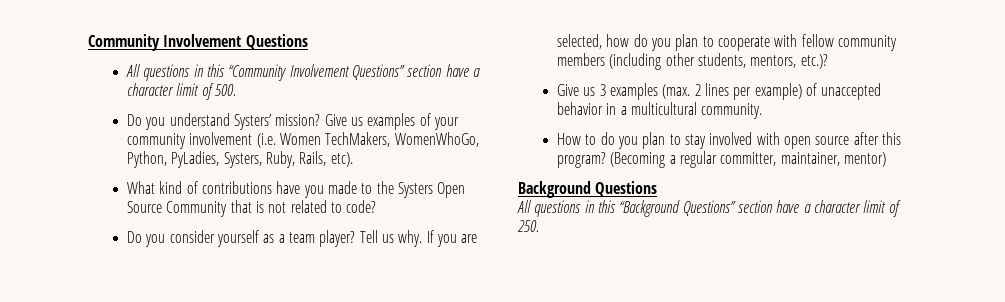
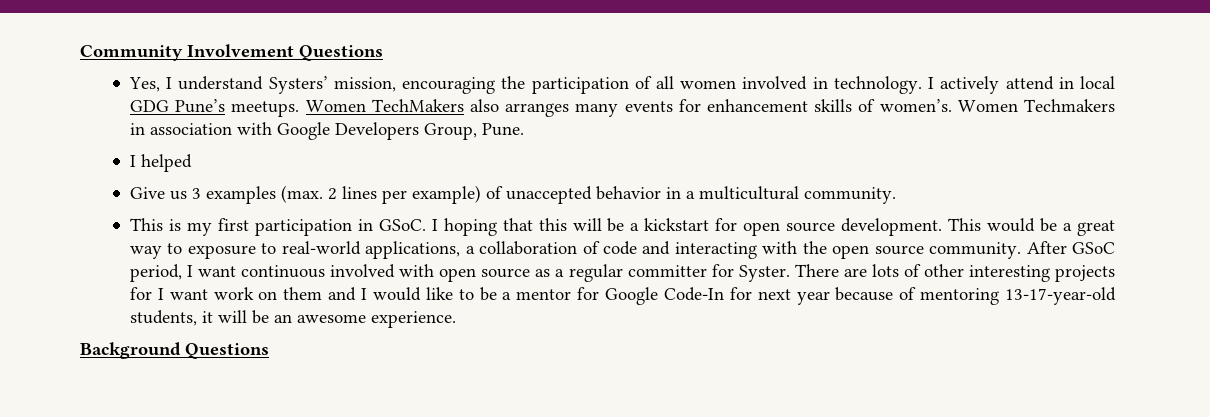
- All questions in this “Community Involvement Questions” section have a character limit of 500.
- Do you understand Systers’ mission? Give us examples of your community involvement (i.e. Women TechMakers, WomenWhoGo, Python, PyLadies, Systers, Ruby, Rails, etc).
- What kind of contributions have you made to the Systers Open Source Community that is not related to code?
- Do you consider yourself as a team player? Tell us why. If you are selected, how do you plan to cooperate with fellow community members (including other students, mentors, etc.)?
+ Yes, I understand Systers’ mission, encouraging the participation of all women involved in technology. I actively attend in local GDG Pune’s meetups. Women TechMakers also arranges many events for enhancement skills of women’s. Women Techmakers in association with Google Developers Group, Pune.
+ I helped
- How to do you plan to stay involved with open source after this program? (Becoming a regular committer, maintainer, mentor)
+ This is my first participation in GSoC. I hoping that this will be a kickstart for open source development. This would be a great way to exposure to real-world applications, a collaboration of code and interacting with the open source community. After GSoC period, I want continuous involved with open source as a regular committer for Syster. There are lots of other interesting projects for I want work on them and I would like to be a mentor for Google Code-In for next year because of mentoring 13-17-year-old students, it will be an awesome experience.
  Background Questions
- All questions in this “Background Questions” section have a character limit of 250.

